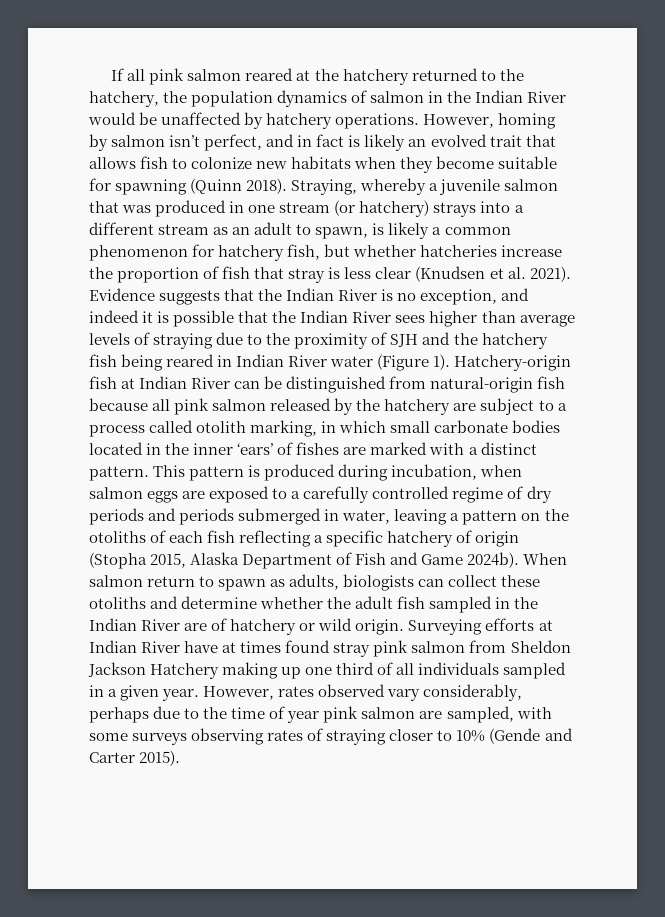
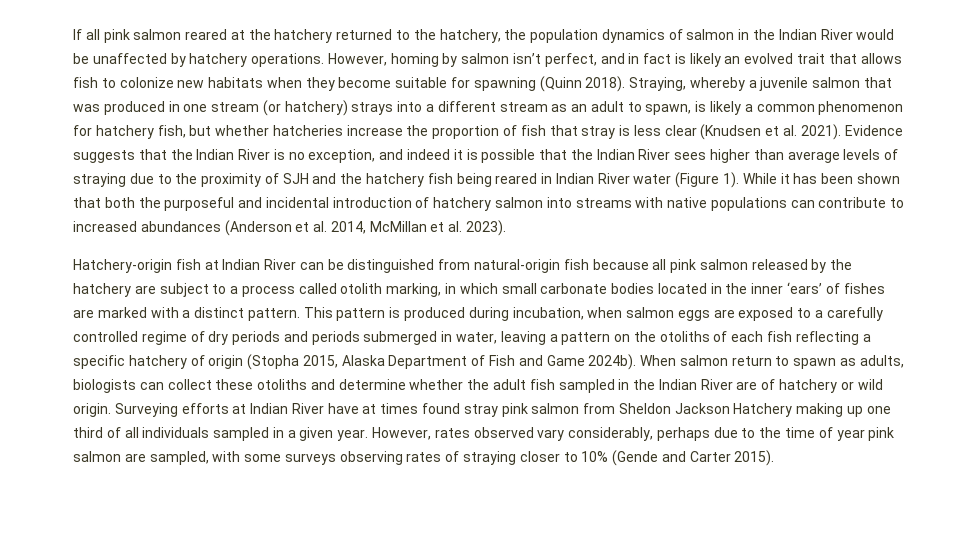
- Evidence suggests that the Indian River is no exception, and indeed it is possible that the Indian River sees higher than average levels of straying due to the proximity of SJH and the hatchery fish being reared in Indian River water (Figure 1). Hatchery-origin fish at Indian River can be distinguished from natural-origin fish because all pink salmon released by the hatchery are subject to a process called otolith marking, in which small carbonate bodies located in the inner ‘ears’ of fishes are marked with a distinct pattern.
+ Evidence suggests that the Indian River is no exception, and indeed it is possible that the Indian River sees higher than average levels of straying due to the proximity of SJH and the hatchery fish being reared in Indian River water (Figure 1). While it has been shown that both the purposeful and incidental introduction of hatchery salmon into streams with native populations can contribute to increased abundances (Anderson et al. 2014, McMillan et al. 2023).
+ Hatchery-origin fish at Indian River can be distinguished from natural-origin fish because all pink salmon released by the hatchery are subject to a process called otolith marking, in which small carbonate bodies located in the inner ‘ears’ of fishes are marked with a distinct pattern.

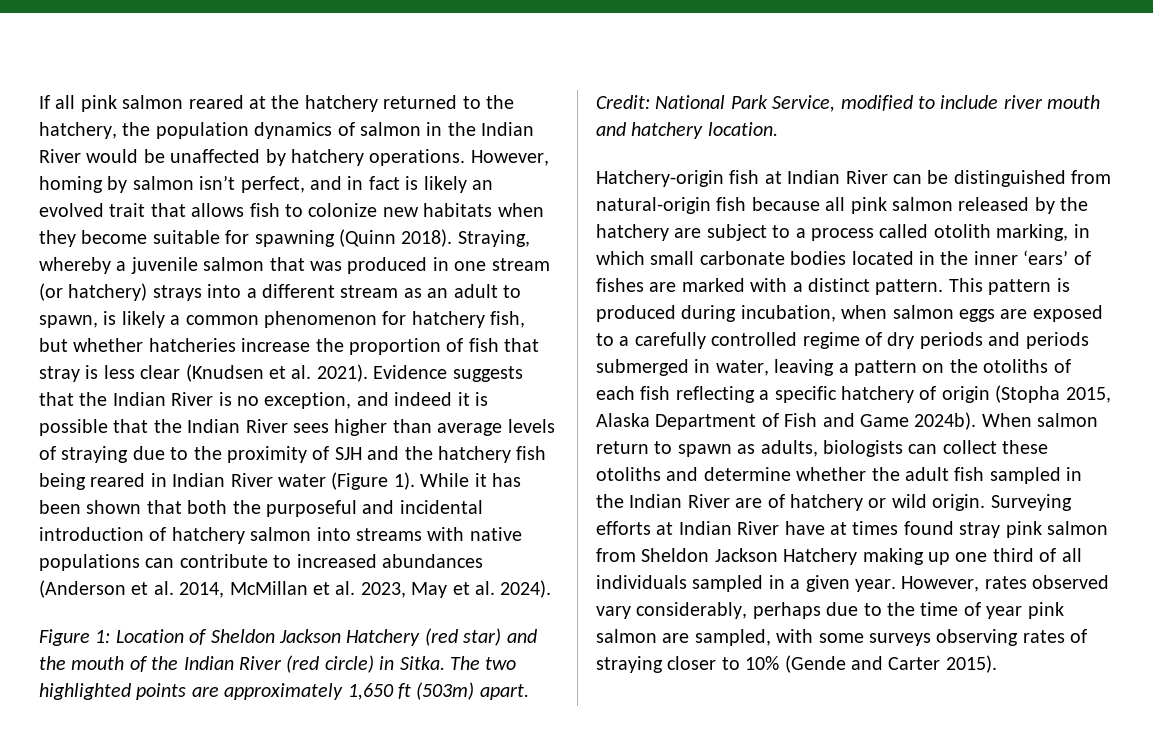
- While it has been shown that both the purposeful and incidental introduction of hatchery salmon into streams with native populations can contribute to increased abundances (Anderson et al. 2014, McMillan et al. 2023).
+ While it has been shown that both the purposeful and incidental introduction of hatchery salmon into streams with native populations can contribute to increased abundances (Anderson et al. 2014, McMillan et al. 2023, May et al. 2024).
+ Figure 1: Location of Sheldon Jackson Hatchery (red star) and the mouth of the Indian River (red circle) in Sitka. The two highlighted points are approximately 1,650 ft (503m) apart. Credit: National Park Service, modified to include river mouth and hatchery location.

